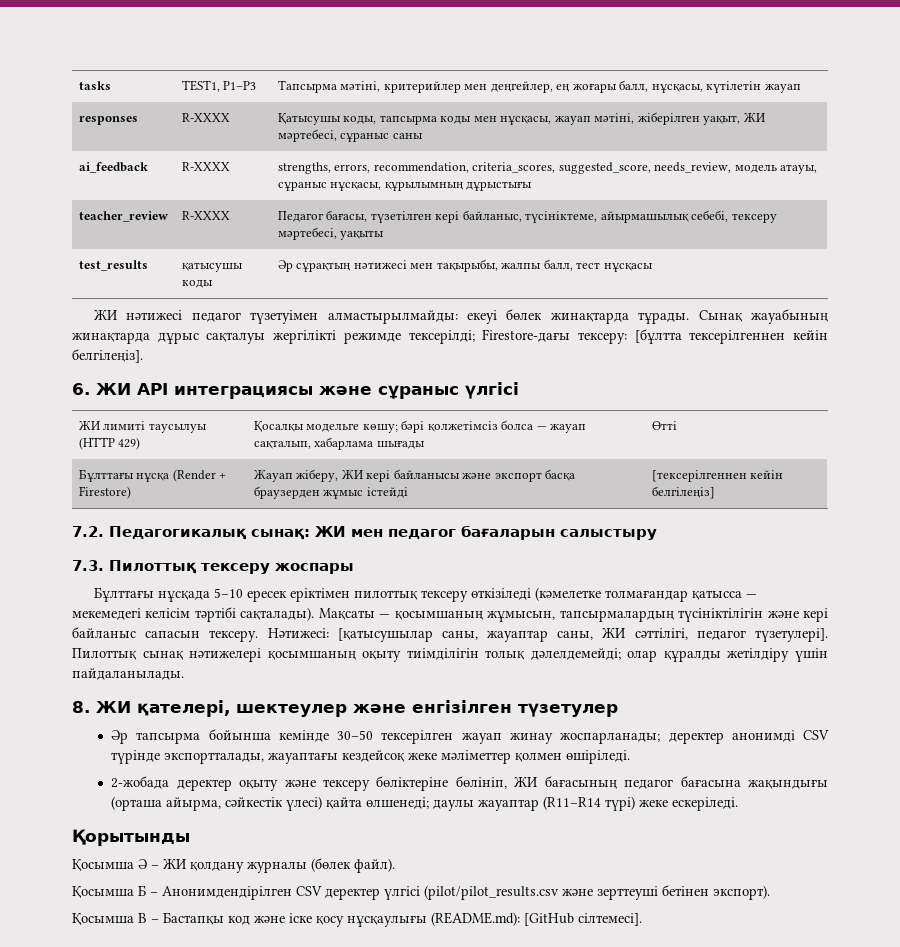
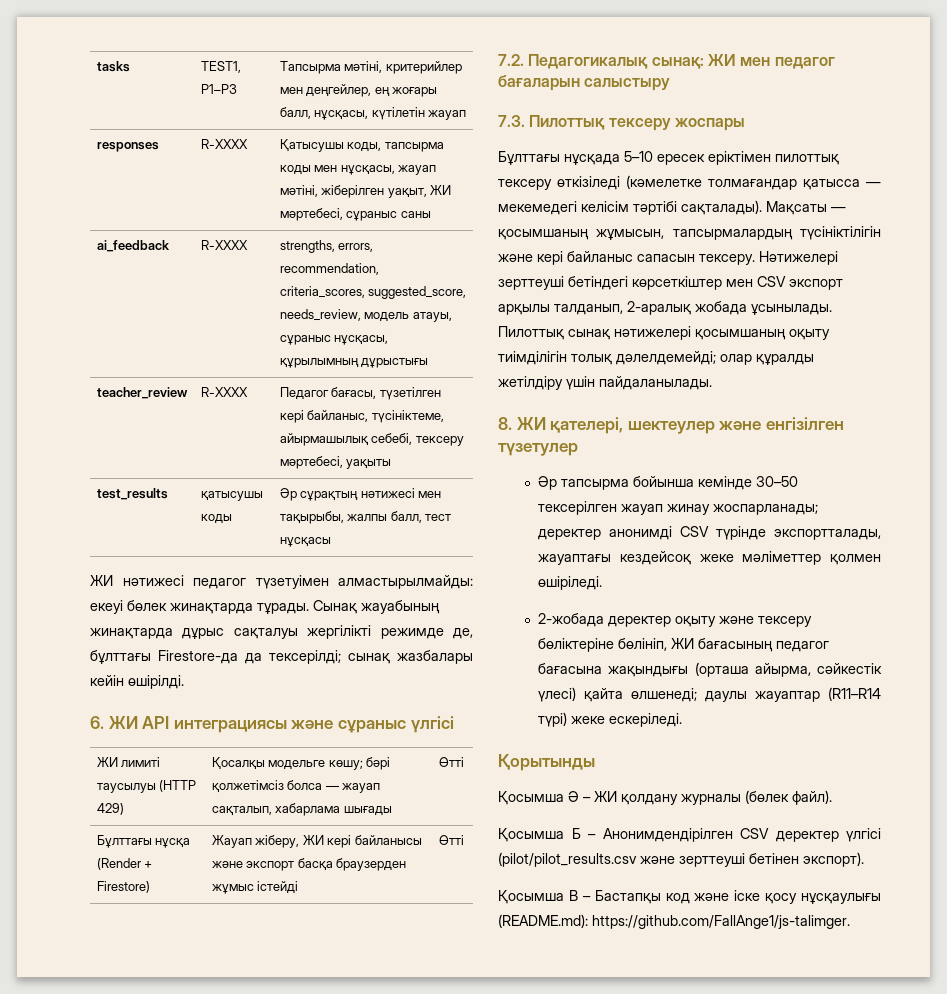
- Сынақ жауабының жинақтарда дұрыс сақталуы жергілікті режимде тексерілді; Firestore-дағы тексеру: [бұлтта тексерілгеннен кейін белгілеңіз].
+ Сынақ жауабының жинақтарда дұрыс сақталуы жергілікті режимде де, бұлттағы Firestore-да да тексерілді; сынақ жазбалары кейін өшірілді.
- Бұлттағы нұсқа (Render + Firestore) | Жауап жіберу, ЖИ кері байланысы және экспорт басқа браузерден жұмыс істейді | [тексерілгеннен кейін белгілеңіз]
+ Бұлттағы нұсқа (Render + Firestore) | Жауап жіберу, ЖИ кері байланысы және экспорт басқа браузерден жұмыс істейді | Өтті
- Нәтижесі: [қатысушылар саны, жауаптар саны, ЖИ сәттілігі, педагог түзетулері].
+ Нәтижелері зерттеуші бетіндегі көрсеткіштер мен CSV экспорт арқылы талданып, 2-аралық жобада ұсынылады.
- Қосымша В – Бастапқы код және іске қосу нұсқаулығы (README.md): [GitHub сілтемесі].
+ Қосымша В – Бастапқы код және іске қосу нұсқаулығы (README.md): https://github.com/FallAnge1/js-talimger.

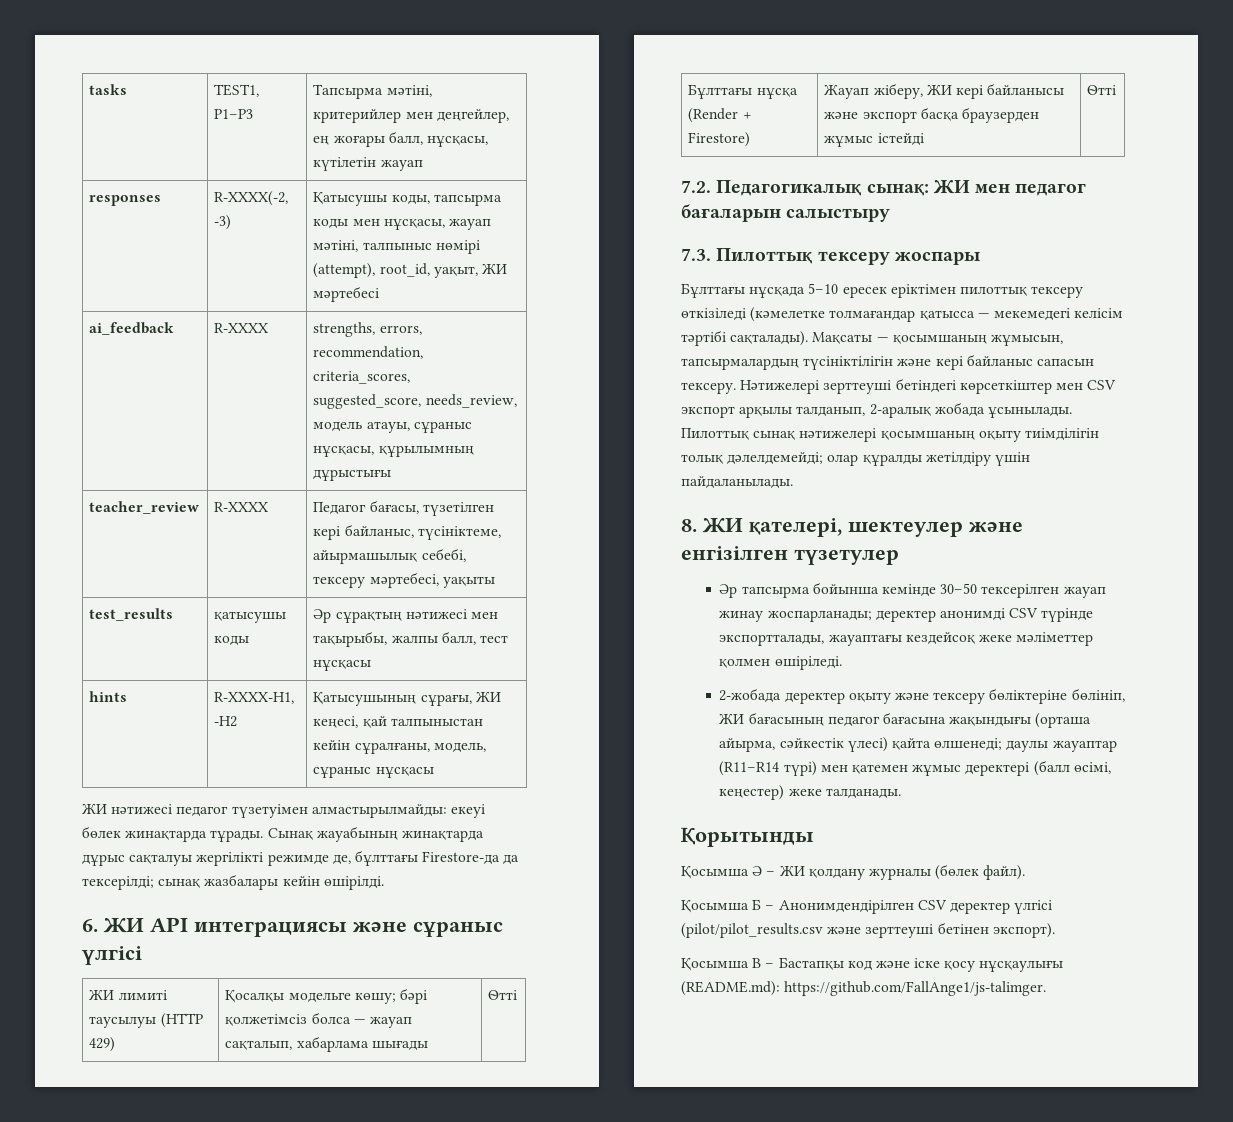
- responses | R-XXXX | Қатысушы коды, тапсырма коды мен нұсқасы, жауап мәтіні, жіберілген уақыт, ЖИ мәртебесі, сұраныс саны
+ responses | R-XXXX(-2, -3) | Қатысушы коды, тапсырма коды мен нұсқасы, жауап мәтіні, талпыныс нөмірі (attempt), root_id, уақыт, ЖИ мәртебесі
+ hints | R-XXXX-H1, -H2 | Қатысушының сұрағы, ЖИ кеңесі, қай талпыныстан кейін сұралғаны, модель, сұраныс нұсқасы
- 2-жобада деректер оқыту және тексеру бөліктеріне бөлініп, ЖИ бағасының педагог бағасына жақындығы (орташа айырма, сәйкестік үлесі) қайта өлшенеді; даулы жауаптар (R11–R14 түрі) жеке ескеріледі.
+ 2-жобада деректер оқыту және тексеру бөліктеріне бөлініп, ЖИ бағасының педагог бағасына жақындығы (орташа айырма, сәйкестік үлесі) қайта өлшенеді; даулы жауаптар (R11–R14 түрі) мен қатемен жұмыс деректері (балл өсімі, кеңестер) жеке талданады.

